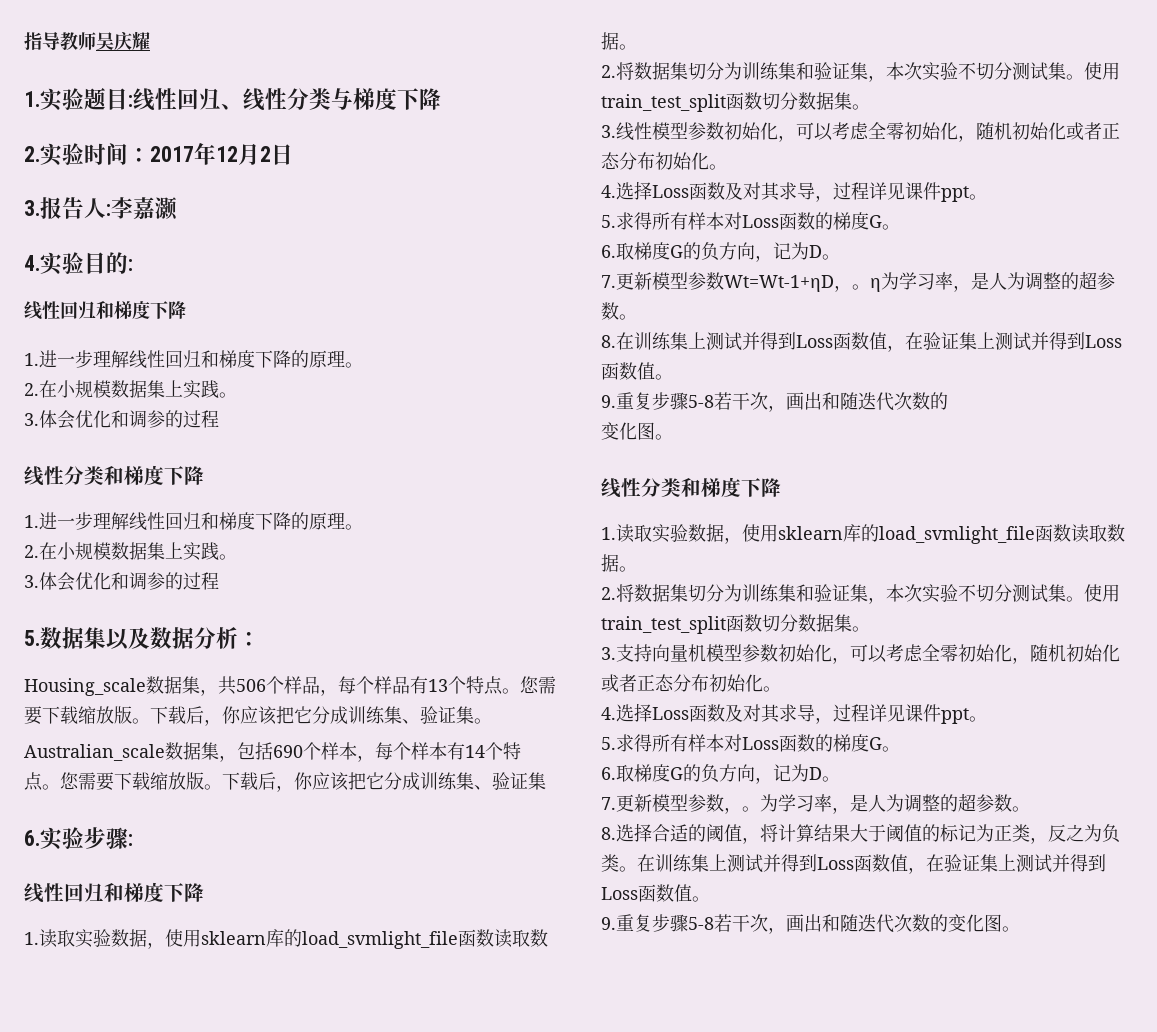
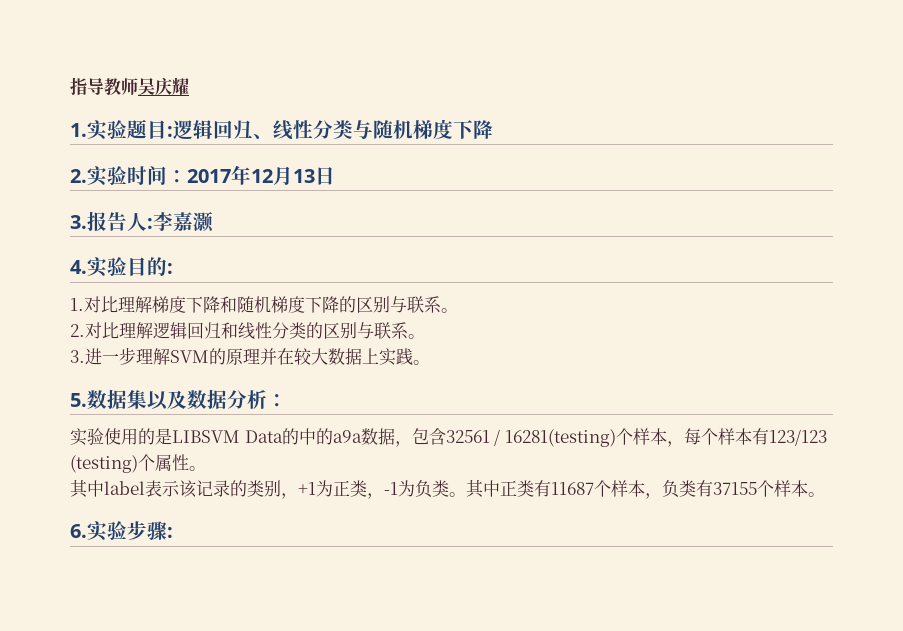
- 1.实验题目:线性回归、线性分类与梯度下降
+ 1.实验题目:逻辑回归、线性分类与随机梯度下降
- 2.实验时间：2017年12月2日
+ 2.实验时间：2017年12月13日
  4.实验目的:
- 线性回归和梯度下降
- 1.进一步理解线性回归和梯度下降的原理。
- 2.在小规模数据集上实践。
- 3.体会优化和调参的过程
- 线性分类和梯度下降
- 1.进一步理解线性回归和梯度下降的原理。
- 2.在小规模数据集上实践。
- 3.体会优化和调参的过程
+ 1.对比理解梯度下降和随机梯度下降的区别与联系。
+ 2.对比理解逻辑回归和线性分类的区别与联系。
+ 3.进一步理解SVM的原理并在较大数据上实践。
- Housing_scale数据集，共506个样品，每个样品有13个特点。您需要下载缩放版。下载后，你应该把它分成训练集、验证集。
- Australian_scale数据集，包括690个样本，每个样本有14个特点。您需要下载缩放版。下载后，你应该把它分成训练集、验证集
+ 实验使用的是LIBSVM Data的中的a9a数据，包含32561 / 16281(testing)个样本，每个样本有123/123 (testing)个属性。
+ 其中label表示该记录的类别，+1为正类，-1为负类。其中正类有11687个样本，负类有37155个样本。
  6.实验步骤:
- 线性回归和梯度下降
- 1.读取实验数据，使用sklearn库的load_svmlight_file函数读取数据。
- 2.将数据集切分为训练集和验证集，本次实验不切分测试集。使用train_test_split函数切分数据集。
- 3.线性模型参数初始化，可以考虑全零初始化，随机初始化或者正态分布初始化。
- 4.选择Loss函数及对其求导，过程详见课件ppt。
- 5.求得所有样本对Loss函数的梯度G。
- 6.取梯度G的负方向，记为D。
- 7.更新模型参数Wt=Wt-1+ηD，。η为学习率，是人为调整的超参数。
- 8.在训练集上测试并得到Loss函数值，在验证集上测试并得到Loss函数值。
- 9.重复步骤5-8若干次，画出和随迭代次数的
- 变化图。
- 线性分类和梯度下降
- 1.读取实验数据，使用sklearn库的load_svmlight_file函数读取数据。
- 2.将数据集切分为训练集和验证集，本次实验不切分测试集。使用train_test_split函数切分数据集。
- 3.支持向量机模型参数初始化，可以考虑全零初始化，随机初始化或者正态分布初始化。
- 4.选择Loss函数及对其求导，过程详见课件ppt。
- 5.求得所有样本对Loss函数的梯度G。
- 6.取梯度G的负方向，记为D。
- 7.更新模型参数，。为学习率，是人为调整的超参数。
- 8.选择合适的阈值，将计算结果大于阈值的标记为正类，反之为负类。在训练集上测试并得到Loss函数值，在验证集上测试并得到Loss函数值。
- 9.重复步骤5-8若干次，画出和随迭代次数的变化图。

